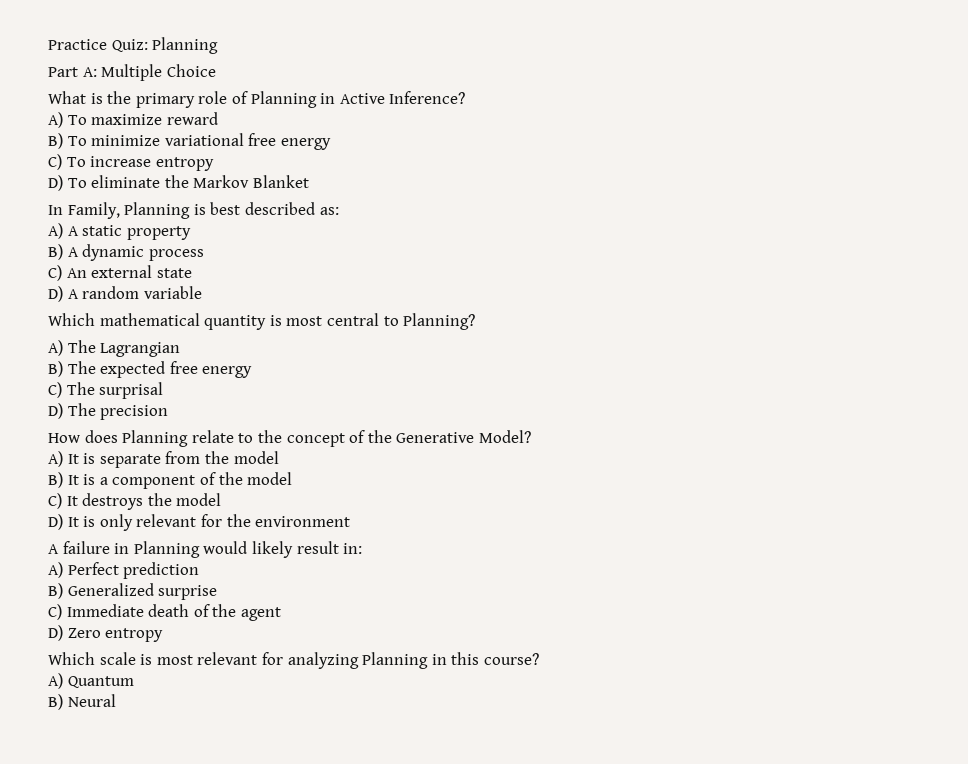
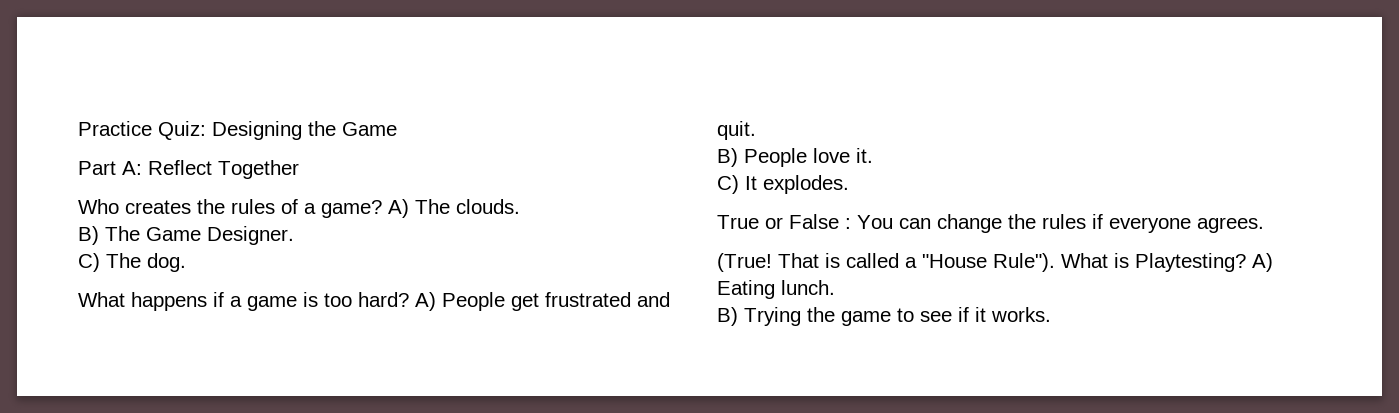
- Practice Quiz: Planning
+ Practice Quiz: Designing the Game
- Part A: Multiple Choice
- What is the primary role of Planning in Active Inference?
- A) To maximize reward
- B) To minimize variational free energy
- C) To increase entropy
- D) To eliminate the Markov Blanket
- In Family, Planning is best described as:
- A) A static property
- B) A dynamic process
- C) An external state
- D) A random variable
- Which mathematical quantity is most central to Planning?
- A) The Lagrangian
+ Part A: Reflect Together
+ Who creates the rules of a game? A) The clouds.
- B) The expected free energy
+ B) The Game Designer.
- C) The surprisal
- D) The precision
- How does Planning relate to the concept of the Generative Model?
- A) It is separate from the model
- B) It is a component of the model
- C) It destroys the model
- D) It is only relevant for the environment
- A failure in Planning would likely result in:
- A) Perfect prediction
- B) Generalized surprise
- C) Immediate death of the agent
- D) Zero entropy
- Which scale is most relevant for analyzing Planning in this course?
- A) Quantum
- B) Neural
+ C) The dog.
+ What happens if a game is too hard? A) People get frustrated and quit.
+ B) People love it.
+ C) It explodes.
+ True or False : You can change the rules if everyone agrees.
+ (True! That is called a "House Rule"). What is Playtesting? A) Eating lunch.
+ B) Trying the game to see if it works.

